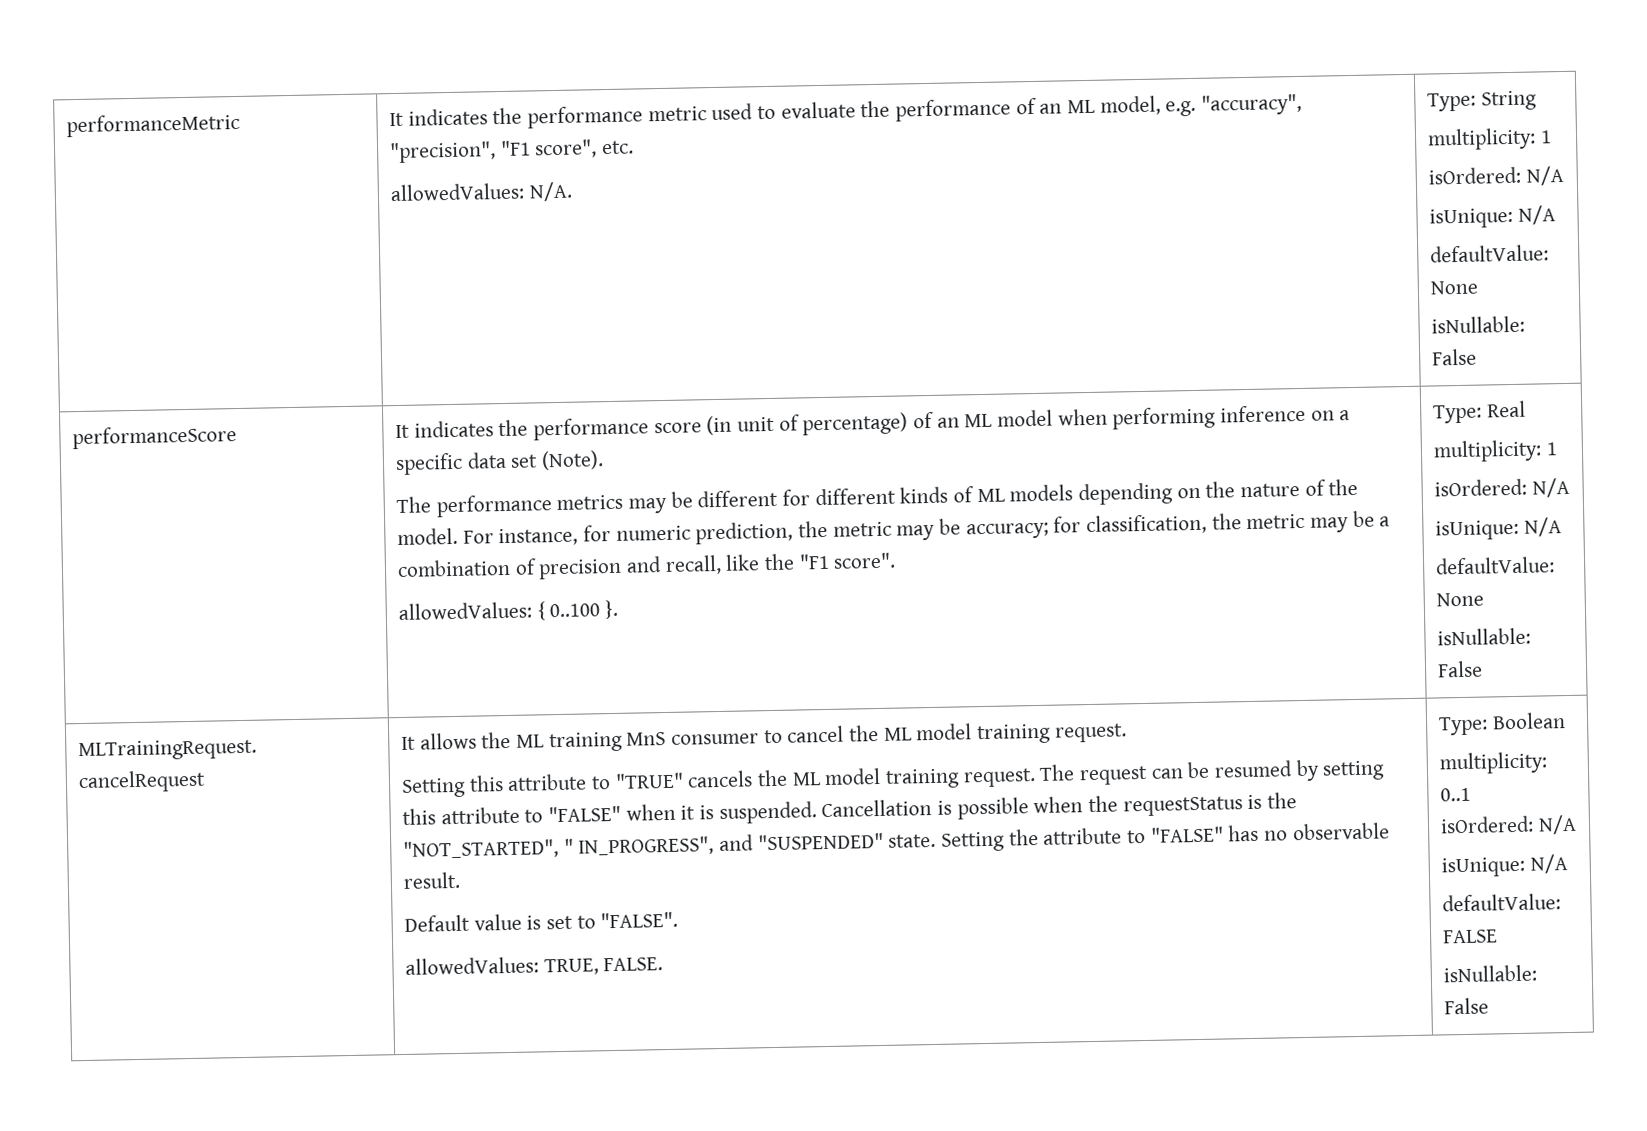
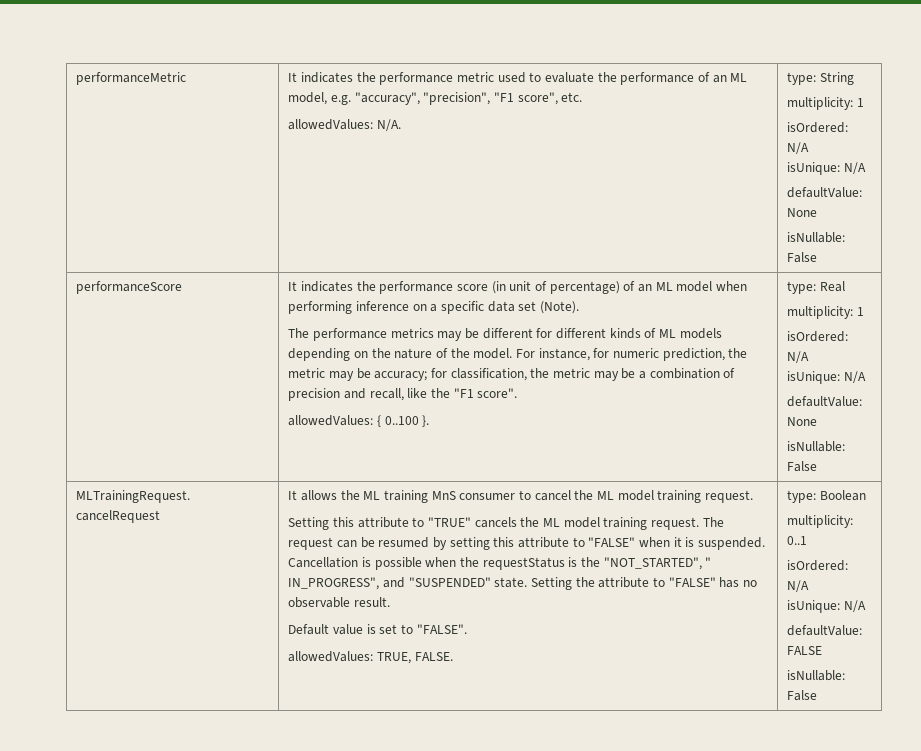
  performanceMetric | It indicates the performance metric used to evaluate the performance of an ML model, e.g. "accuracy", "precision", "F1 score", etc.
- allowedValues: N/A. | Type: String
+ allowedValues: N/A. | type: String
- Type: Real
+ type: Real
- Type: Boolean
+ type: Boolean

